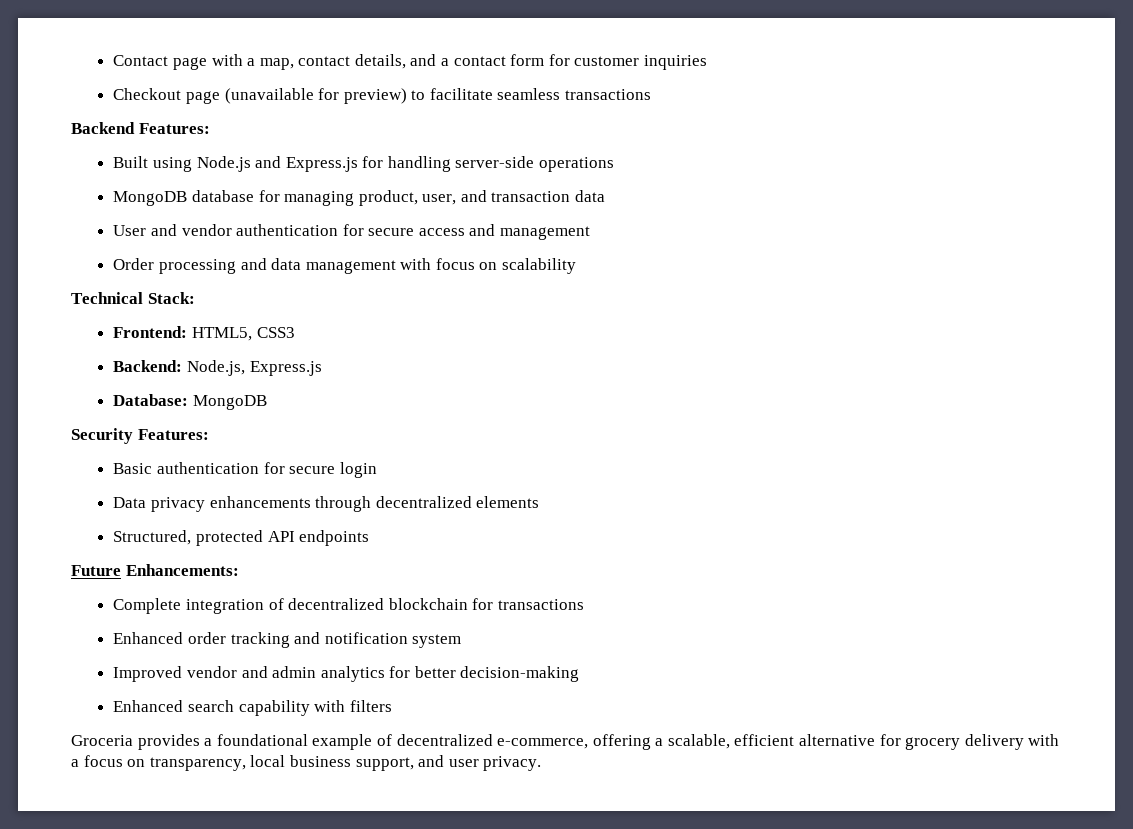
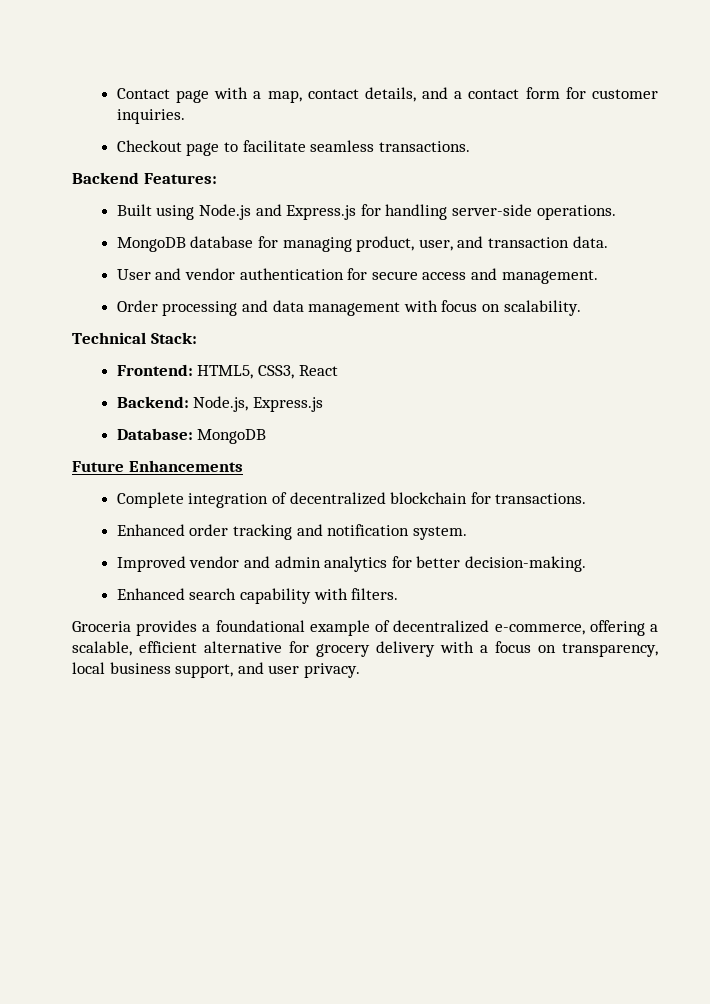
- Contact page with a map, contact details, and a contact form for customer inquiries
+ Contact page with a map, contact details, and a contact form for customer inquiries.
- Checkout page (unavailable for preview) to facilitate seamless transactions
+ Checkout page to facilitate seamless transactions.
- Built using Node.js and Express.js for handling server-side operations
+ Built using Node.js and Express.js for handling server-side operations.
- MongoDB database for managing product, user, and transaction data
+ MongoDB database for managing product, user, and transaction data.
- User and vendor authentication for secure access and management
+ User and vendor authentication for secure access and management.
- Order processing and data management with focus on scalability
+ Order processing and data management with focus on scalability.
- Frontend: HTML5, CSS3
+ Frontend: HTML5, CSS3, React
- Security Features:
- Basic authentication for secure login
- Data privacy enhancements through decentralized elements
- Structured, protected API endpoints
- Future Enhancements:
+ Future Enhancements
- Complete integration of decentralized blockchain for transactions
+ Complete integration of decentralized blockchain for transactions.
- Enhanced order tracking and notification system
+ Enhanced order tracking and notification system.
- Improved vendor and admin analytics for better decision-making
+ Improved vendor and admin analytics for better decision-making.
- Enhanced search capability with filters
+ Enhanced search capability with filters.

